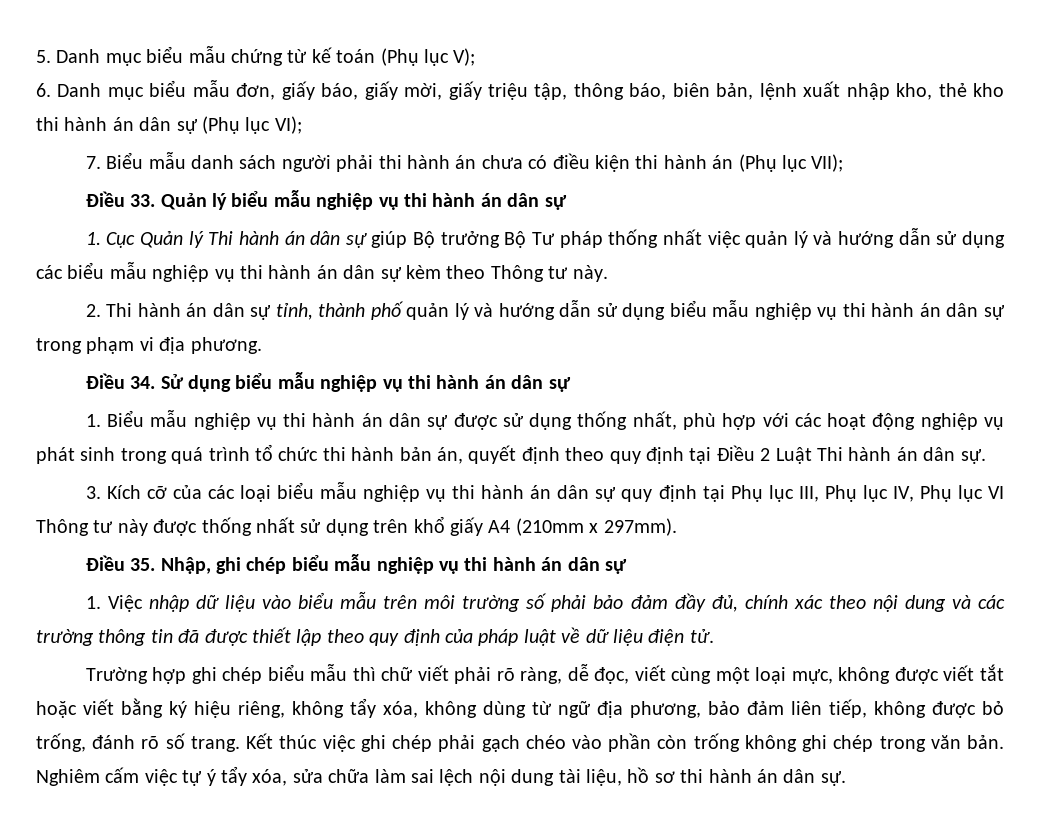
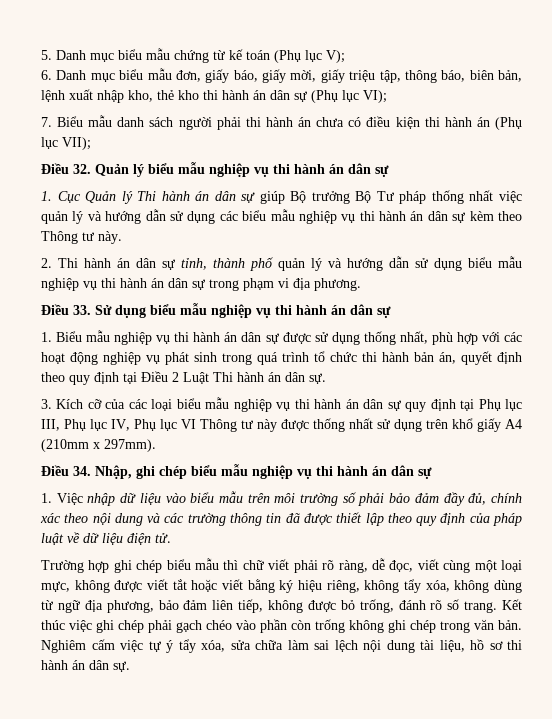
- Điều 33. Quản lý biểu mẫu nghiệp vụ thi hành án dân sự
+ Điều 32. Quản lý biểu mẫu nghiệp vụ thi hành án dân sự
- Điều 34. Sử dụng biểu mẫu nghiệp vụ thi hành án dân sự
+ Điều 33. Sử dụng biểu mẫu nghiệp vụ thi hành án dân sự
- Điều 35. Nhập, ghi chép biểu mẫu nghiệp vụ thi hành án dân sự
+ Điều 34. Nhập, ghi chép biểu mẫu nghiệp vụ thi hành án dân sự

